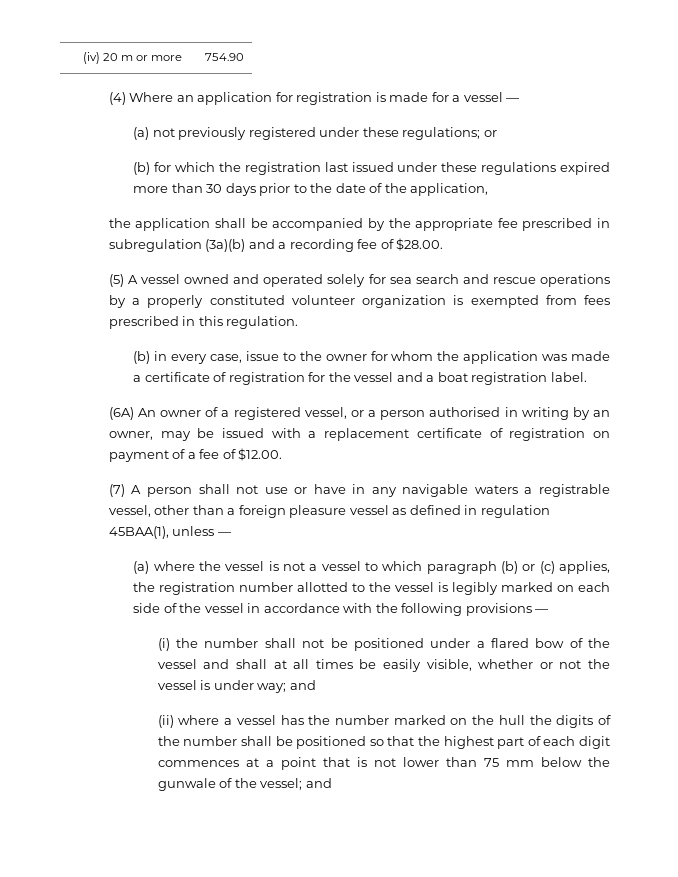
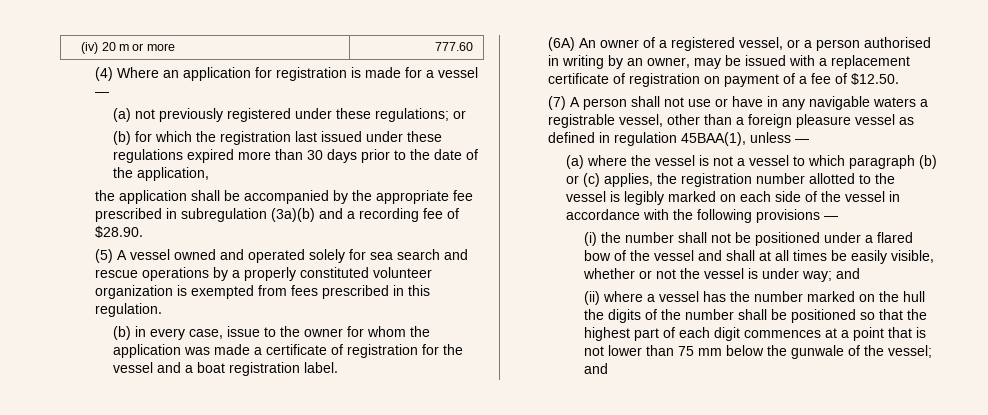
- (iv) 20 m or more | 754.90
+ (iv) 20 m or more | 777.60
- the application shall be accompanied by the appropriate fee prescribed in subregulation (3a)(b) and a recording fee of $28.00.
+ the application shall be accompanied by the appropriate fee prescribed in subregulation (3a)(b) and a recording fee of $28.90.
- (6A) An owner of a registered vessel, or a person authorised in writing by an owner, may be issued with a replacement certificate of registration on payment of a fee of $12.00.
+ (6A) An owner of a registered vessel, or a person authorised in writing by an owner, may be issued with a replacement certificate of registration on payment of a fee of $12.50.

